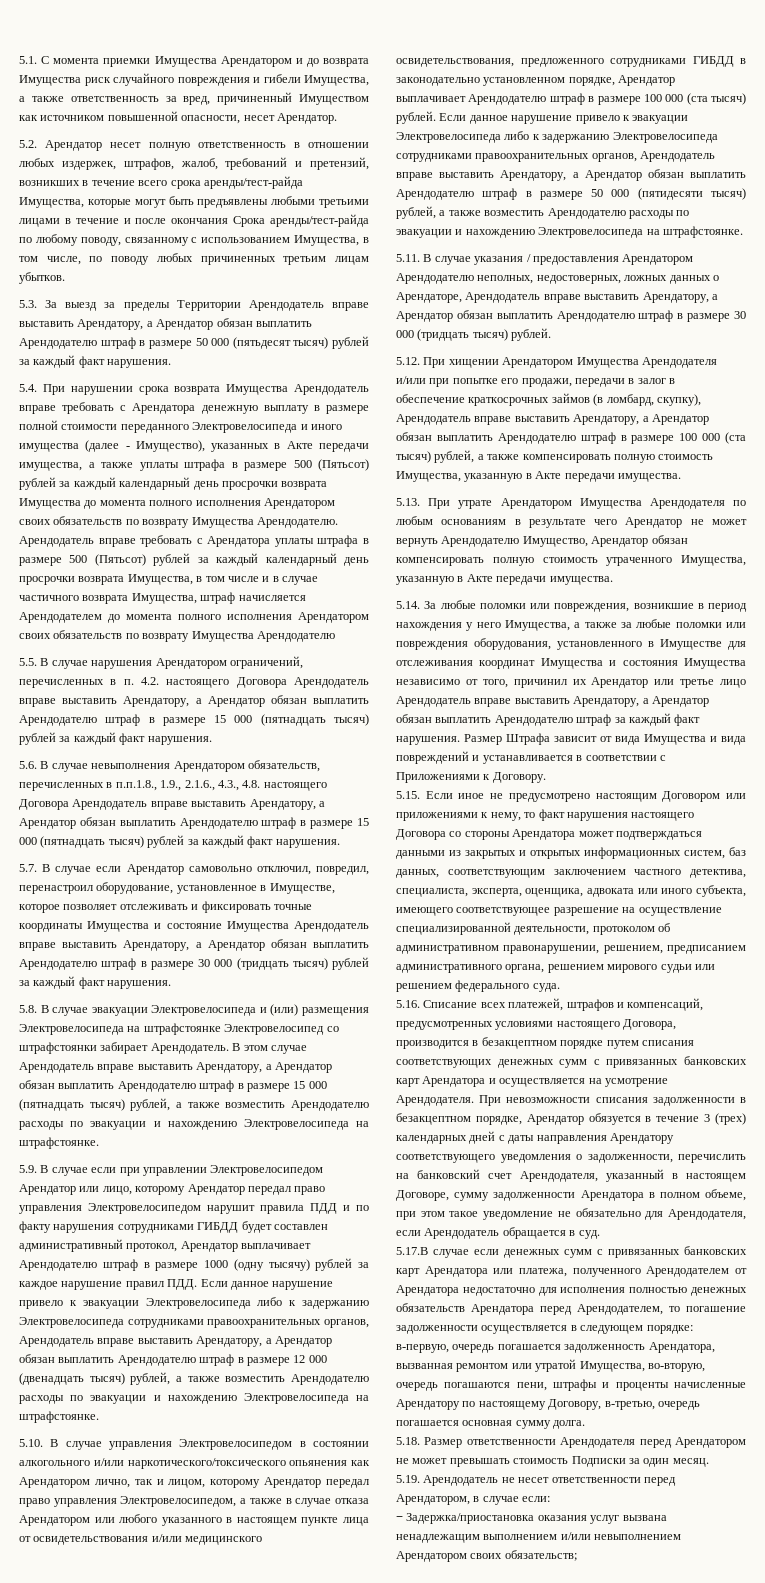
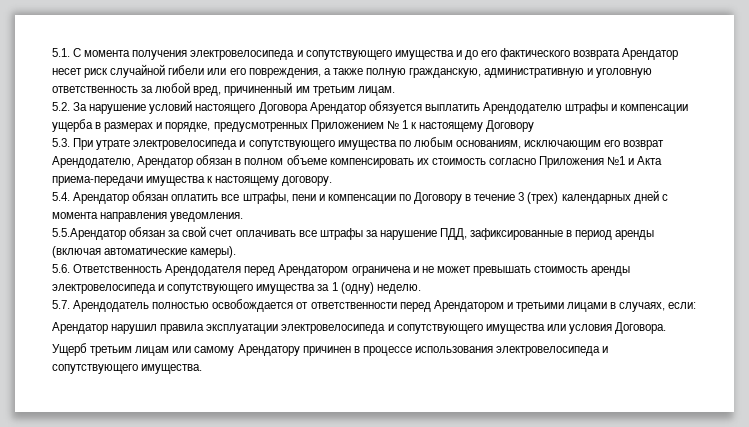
- 5.1. С момента приемки Имущества Арендатором и до возврата Имущества риск случайного повреждения и гибели Имущества, а также ответственность за вред, причиненный Имуществом как источником повышенной опасности, несет Арендатор.
- 5.2. Арендатор несет полную ответственность в отношении любых издержек, штрафов, жалоб, требований и претензий, возникших в течение всего срока аренды/тест-райда Имущества, которые могут быть предъявлены любыми третьими лицами в течение и после окончания Срока аренды/тест-райда по любому поводу, связанному с использованием Имущества, в том числе, по поводу любых причиненных третьим лицам убытков.
- 5.3. За выезд за пределы Территории Арендодатель вправе выставить Арендатору, а Арендатор обязан выплатить Арендодателю штраф в размере 50 000 (пятьдесят тысяч) рублей за каждый факт нарушения.
- 5.4. При нарушении срока возврата Имущества Арендодатель вправе требовать с Арендатора денежную выплату в размере полной стоимости переданного Электровелосипеда и иного имущества (далее - Имущество), указанных в Акте передачи имущества, а также уплаты штрафа в размере 500 (Пятьсот) рублей за каждый календарный день просрочки возврата Имущества до момента полного исполнения Арендатором своих обязательств по возврату Имущества Арендодателю. Арендодатель вправе требовать с Арендатора уплаты штрафа в размере 500 (Пятьсот) рублей за каждый календарный день просрочки возврата Имущества, в том числе и в случае частичного возврата Имущества, штраф начисляется Арендодателем до момента полного исполнения Арендатором своих обязательств по возврату Имущества Арендодателю
- 5.5. В случае нарушения Арендатором ограничений, перечисленных в п. 4.2. настоящего Договора Арендодатель вправе выставить Арендатору, а Арендатор обязан выплатить Арендодателю штраф в размере 15 000 (пятнадцать тысяч) рублей за каждый факт нарушения.
- 5.6. В случае невыполнения Арендатором обязательств, перечисленных в п.п.1.8., 1.9., 2.1.6., 4.3., 4.8. настоящего Договора Арендодатель вправе выставить Арендатору, а Арендатор обязан выплатить Арендодателю штраф в размере 15 000 (пятнадцать тысяч) рублей за каждый факт нарушения.
- 5.7. В случае если Арендатор самовольно отключил, повредил, перенастроил оборудование, установленное в Имуществе, которое позволяет отслеживать и фиксировать точные координаты Имущества и состояние Имущества Арендодатель вправе выставить Арендатору, а Арендатор обязан выплатить Арендодателю штраф в размере 30 000 (тридцать тысяч) рублей за каждый факт нарушения.
- 5.8. В случае эвакуации Электровелосипеда и (или) размещения Электровелосипеда на штрафстоянке Электровелосипед со штрафстоянки забирает Арендодатель. В этом случае Арендодатель вправе выставить Арендатору, а Арендатор обязан выплатить Арендодателю штраф в размере 15 000 (пятнадцать тысяч) рублей, а также возместить Арендодателю расходы по эвакуации и нахождению Электровелосипеда на штрафстоянке.
- 5.9. В случае если при управлении Электровелосипедом Арендатор или лицо, которому Арендатор передал право управления Электровелосипедом нарушит правила ПДД и по факту нарушения сотрудниками ГИБДД будет составлен административный протокол, Арендатор выплачивает Арендодателю штраф в размере 1000 (одну тысячу) рублей за каждое нарушение правил ПДД. Если данное нарушение привело к эвакуации Электровелосипеда либо к задержанию Электровелосипеда сотрудниками правоохранительных органов, Арендодатель вправе выставить Арендатору, а Арендатор обязан выплатить Арендодателю штраф в размере 12 000 (двенадцать тысяч) рублей, а также возместить Арендодателю расходы по эвакуации и нахождению Электровелосипеда на штрафстоянке.
- 5.10. В случае управления Электровелосипедом в состоянии алкогольного и/или наркотического/токсического опьянения как Арендатором лично, так и лицом, которому Арендатор передал право управления Электровелосипедом, а также в случае отказа Арендатором или любого указанного в настоящем пункте лица от освидетельствования и/или медицинского освидетельствования, предложенного сотрудниками ГИБДД в законодательно установленном порядке, Арендатор выплачивает Арендодателю штраф в размере 100 000 (ста тысяч) рублей. Если данное нарушение привело к эвакуации Электровелосипеда либо к задержанию Электровелосипеда сотрудниками правоохранительных органов, Арендодатель вправе выставить Арендатору, а Арендатор обязан выплатить Арендодателю штраф в размере 50 000 (пятидесяти тысяч) рублей, а также возместить Арендодателю расходы по эвакуации и нахождению Электровелосипеда на штрафстоянке.
- 5.11. В случае указания / предоставления Арендатором Арендодателю неполных, недостоверных, ложных данных о Арендаторе, Арендодатель вправе выставить Арендатору, а Арендатор обязан выплатить Арендодателю штраф в размере 30 000 (тридцать тысяч) рублей.
- 5.12. При хищении Арендатором Имущества Арендодателя и/или при попытке его продажи, передачи в залог в обеспечение краткосрочных займов (в ломбард, скупку), Арендодатель вправе выставить Арендатору, а Арендатор обязан выплатить Арендодателю штраф в размере 100 000 (ста тысяч) рублей, а также компенсировать полную стоимость Имущества, указанную в Акте передачи имущества.
- 5.13. При утрате Арендатором Имущества Арендодателя по любым основаниям в результате чего Арендатор не может вернуть Арендодателю Имущество, Арендатор обязан компенсировать полную стоимость утраченного Имущества, указанную в Акте передачи имущества.
- 5.14. За любые поломки или повреждения, возникшие в период нахождения у него Имущества, а также за любые поломки или повреждения оборудования, установленного в Имуществе для отслеживания координат Имущества и состояния Имущества независимо от того, причинил их Арендатор или третье лицо Арендодатель вправе выставить Арендатору, а Арендатор обязан выплатить Арендодателю штраф за каждый факт нарушения. Размер Штрафа зависит от вида Имущества и вида повреждений и устанавливается в соответствии с Приложениями к Договору.
- 5.15. Если иное не предусмотрено настоящим Договором или приложениями к нему, то факт нарушения настоящего Договора со стороны Арендатора может подтверждаться данными из закрытых и открытых информационных систем, баз данных, соответствующим заключением частного детектива, специалиста, эксперта, оценщика, адвоката или иного субъекта, имеющего соответствующее разрешение на осуществление специализированной деятельности, протоколом об административном правонарушении, решением, предписанием административного органа, решением мирового судьи или решением федерального суда.
- 5.16. Списание всех платежей, штрафов и компенсаций, предусмотренных условиями настоящего Договора, производится в безакцептном порядке путем списания соответствующих денежных сумм с привязанных банковских карт Арендатора и осуществляется на усмотрение Арендодателя. При невозможности списания задолженности в безакцептном порядке, Арендатор обязуется в течение 3 (трех) календарных дней с даты направления Арендатору соответствующего уведомления о задолженности, перечислить на банковский счет Арендодателя, указанный в настоящем Договоре, сумму задолженности Арендатора в полном объеме, при этом такое уведомление не обязательно для Арендодателя, если Арендодатель обращается в суд.
- 5.17.В случае если денежных сумм с привязанных банковских карт Арендатора или платежа, полученного Арендодателем от Арендатора недостаточно для исполнения полностью денежных обязательств Арендатора перед Арендодателем, то погашение задолженности осуществляется в следующем порядке: в-первую, очередь погашается задолженность Арендатора, вызванная ремонтом или утратой Имущества, во-вторую, очередь погашаются пени, штрафы и проценты начисленные Арендатору по настоящему Договору, в-третью, очередь погашается основная сумму долга.
- 5.18. Размер ответственности Арендодателя перед Арендатором не может превышать стоимость Подписки за один месяц.
- 5.19. Арендодатель не несет ответственности перед Арендатором, в случае если:
- − Задержка/приостановка оказания услуг вызвана ненадлежащим выполнением и/или невыполнением Арендатором своих обязательств;
+ 5.1. С момента получения электровелосипеда и сопутствующего имущества и до его фактического возврата Арендатор несет риск случайной гибели или его повреждения, а также полную гражданскую, административную и уголовную ответственность за любой вред, причиненный им третьим лицам.
+ 5.2. За нарушение условий настоящего Договора Арендатор обязуется выплатить Арендодателю штрафы и компенсации ущерба в размерах и порядке, предусмотренных Приложением № 1 к настоящему Договору
+ 5.3. При утрате электровелосипеда и сопутствующего имущества по любым основаниям, исключающим его возврат Арендодателю, Арендатор обязан в полном объеме компенсировать их стоимость согласно Приложения №1 и Акта приема-передачи имущества к настоящему договору.
+ 5.4. Арендатор обязан оплатить все штрафы, пени и компенсации по Договору в течение 3 (трех) календарных дней с момента направления уведомления.
+ 5.5.Арендатор обязан за свой счет оплачивать все штрафы за нарушение ПДД, зафиксированные в период аренды (включая автоматические камеры).
+ 5.6. Ответственность Арендодателя перед Арендатором ограничена и не может превышать стоимость аренды электровелосипеда и сопутствующего имущества за 1 (одну) неделю.
+ 5.7. Арендодатель полностью освобождается от ответственности перед Арендатором и третьими лицами в случаях, если:
+ Арендатор нарушил правила эксплуатации электровелосипеда и сопутствующего имущества или условия Договора.
+ Ущерб третьим лицам или самому Арендатору причинен в процессе использования электровелосипеда и сопутствующего имущества.

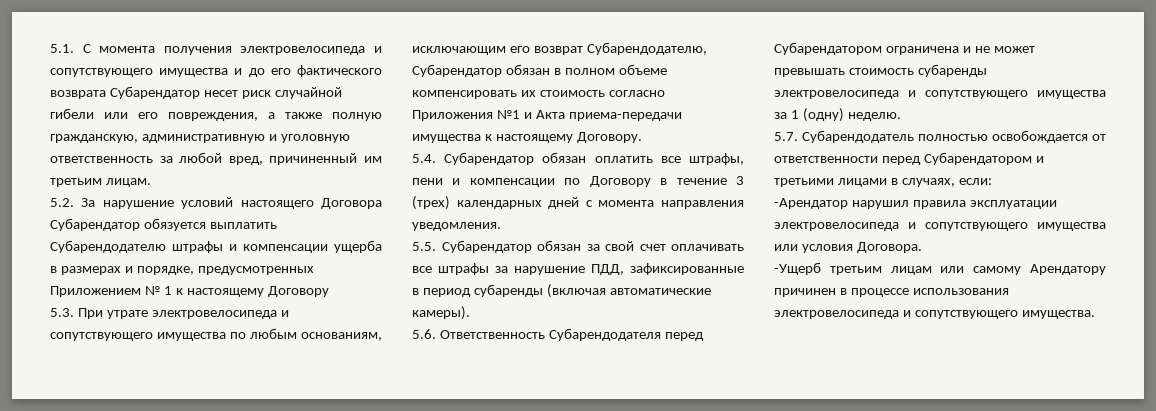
- 5.1. С момента получения электровелосипеда и сопутствующего имущества и до его фактического возврата Арендатор несет риск случайной гибели или его повреждения, а также полную гражданскую, административную и уголовную ответственность за любой вред, причиненный им третьим лицам.
+ 5.1. С момента получения электровелосипеда и сопутствующего имущества и до его фактического возврата Субарендатор несет риск случайной гибели или его повреждения, а также полную гражданскую, административную и уголовную ответственность за любой вред, причиненный им третьим лицам.
- 5.2. За нарушение условий настоящего Договора Арендатор обязуется выплатить Арендодателю штрафы и компенсации ущерба в размерах и порядке, предусмотренных Приложением № 1 к настоящему Договору
+ 5.2. За нарушение условий настоящего Договора Субарендатор обязуется выплатить Субарендодателю штрафы и компенсации ущерба в размерах и порядке, предусмотренных Приложением № 1 к настоящему Договору
- 5.3. При утрате электровелосипеда и сопутствующего имущества по любым основаниям, исключающим его возврат Арендодателю, Арендатор обязан в полном объеме компенсировать их стоимость согласно Приложения №1 и Акта приема-передачи имущества к настоящему договору.
+ 5.3. При утрате электровелосипеда и сопутствующего имущества по любым основаниям, исключающим его возврат Субарендодателю, Субарендатор обязан в полном объеме компенсировать их стоимость согласно Приложения №1 и Акта приема-передачи имущества к настоящему Договору.
- 5.4. Арендатор обязан оплатить все штрафы, пени и компенсации по Договору в течение 3 (трех) календарных дней с момента направления уведомления.
+ 5.4. Субарендатор обязан оплатить все штрафы, пени и компенсации по Договору в течение 3 (трех) календарных дней с момента направления уведомления.
- 5.5.Арендатор обязан за свой счет оплачивать все штрафы за нарушение ПДД, зафиксированные в период аренды (включая автоматические камеры).
+ 5.5. Субарендатор обязан за свой счет оплачивать все штрафы за нарушение ПДД, зафиксированные в период субаренды (включая автоматические камеры).
- 5.6. Ответственность Арендодателя перед Арендатором ограничена и не может превышать стоимость аренды электровелосипеда и сопутствующего имущества за 1 (одну) неделю.
+ 5.6. Ответственность Субарендодателя перед Субарендатором ограничена и не может превышать стоимость субаренды электровелосипеда и сопутствующего имущества за 1 (одну) неделю.
- 5.7. Арендодатель полностью освобождается от ответственности перед Арендатором и третьими лицами в случаях, если:
+ 5.7. Субарендодатель полностью освобождается от ответственности перед Субарендатором и третьими лицами в случаях, если:
- Арендатор нарушил правила эксплуатации электровелосипеда и сопутствующего имущества или условия Договора.
+ -Арендатор нарушил правила эксплуатации электровелосипеда и сопутствующего имущества или условия Договора.
- Ущерб третьим лицам или самому Арендатору причинен в процессе использования электровелосипеда и сопутствующего имущества.
+ -Ущерб третьим лицам или самому Арендатору причинен в процессе использования электровелосипеда и сопутствующего имущества.

